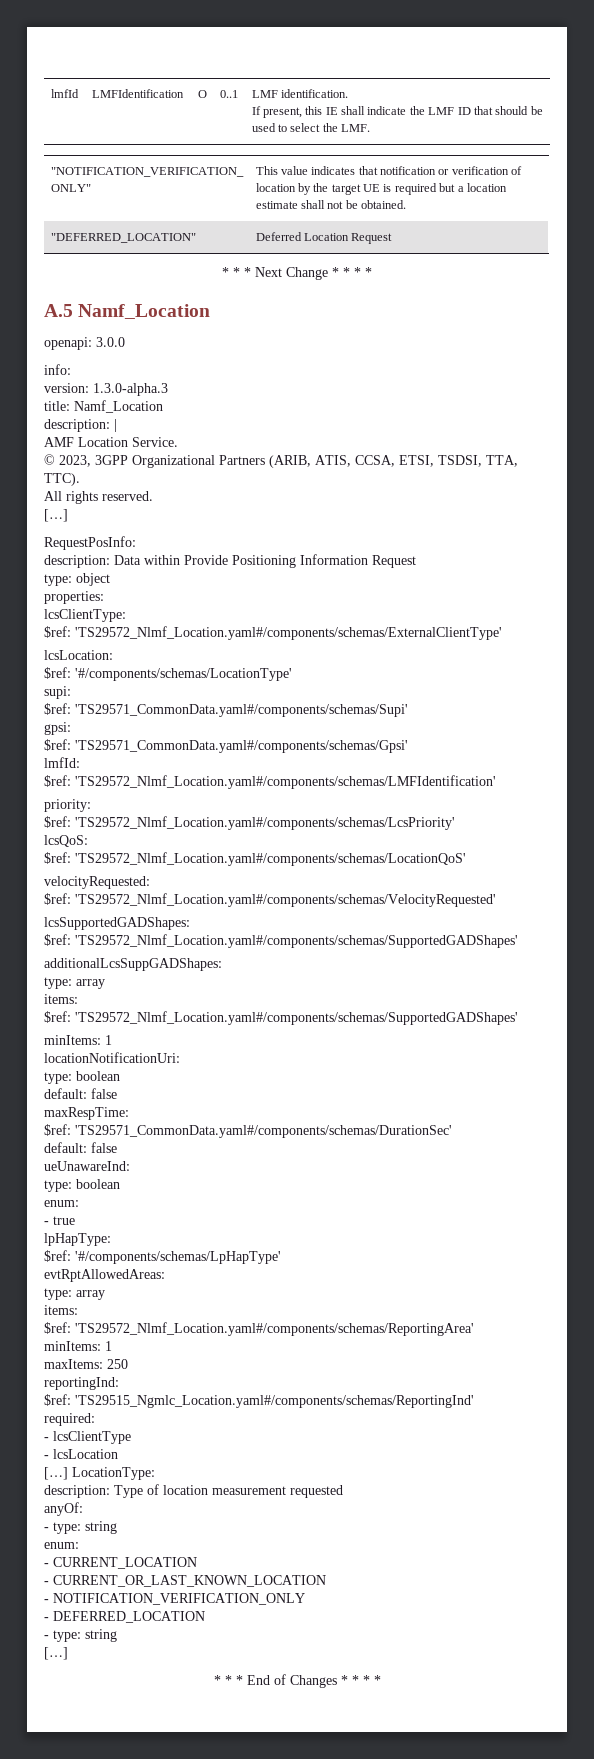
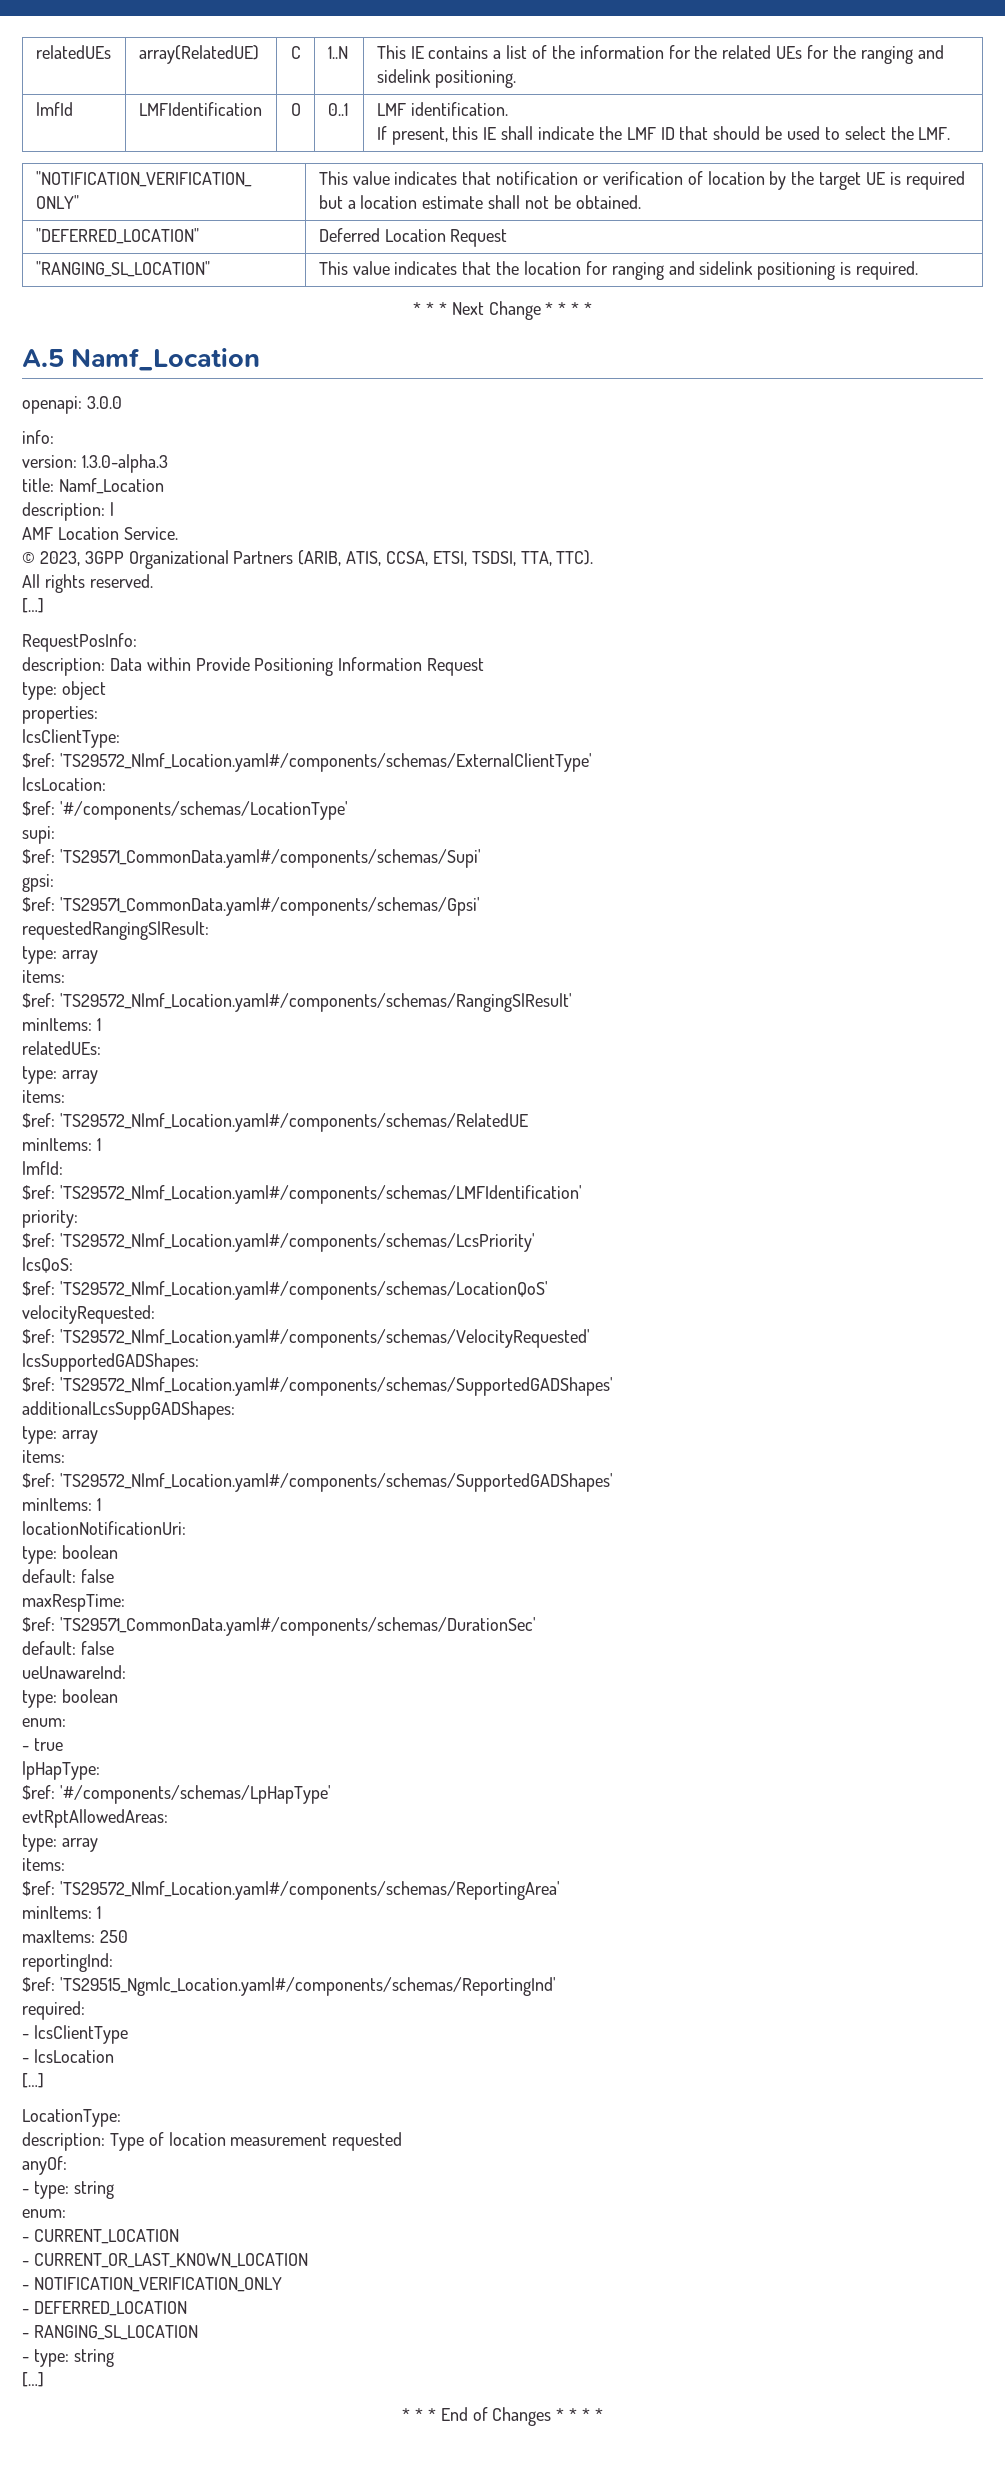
+ relatedUEs | array(RelatedUE) | C | 1..N | This IE contains a list of the information for the related UEs for the ranging and sidelink positioning.
+ "RANGING_SL_LOCATION" | This value indicates that the location for ranging and sidelink positioning is required.
+ requestedRangingSlResult:
+ type: array
+ items:
+ $ref: 'TS29572_Nlmf_Location.yaml#/components/schemas/RangingSlResult'
+ minItems: 1
+ relatedUEs:
+ type: array
+ items:
+ $ref: 'TS29572_Nlmf_Location.yaml#/components/schemas/RelatedUE
+ minItems: 1
  - lcsLocation
- […] LocationType:
+ […]
+ LocationType:
+ - RANGING_SL_LOCATION

